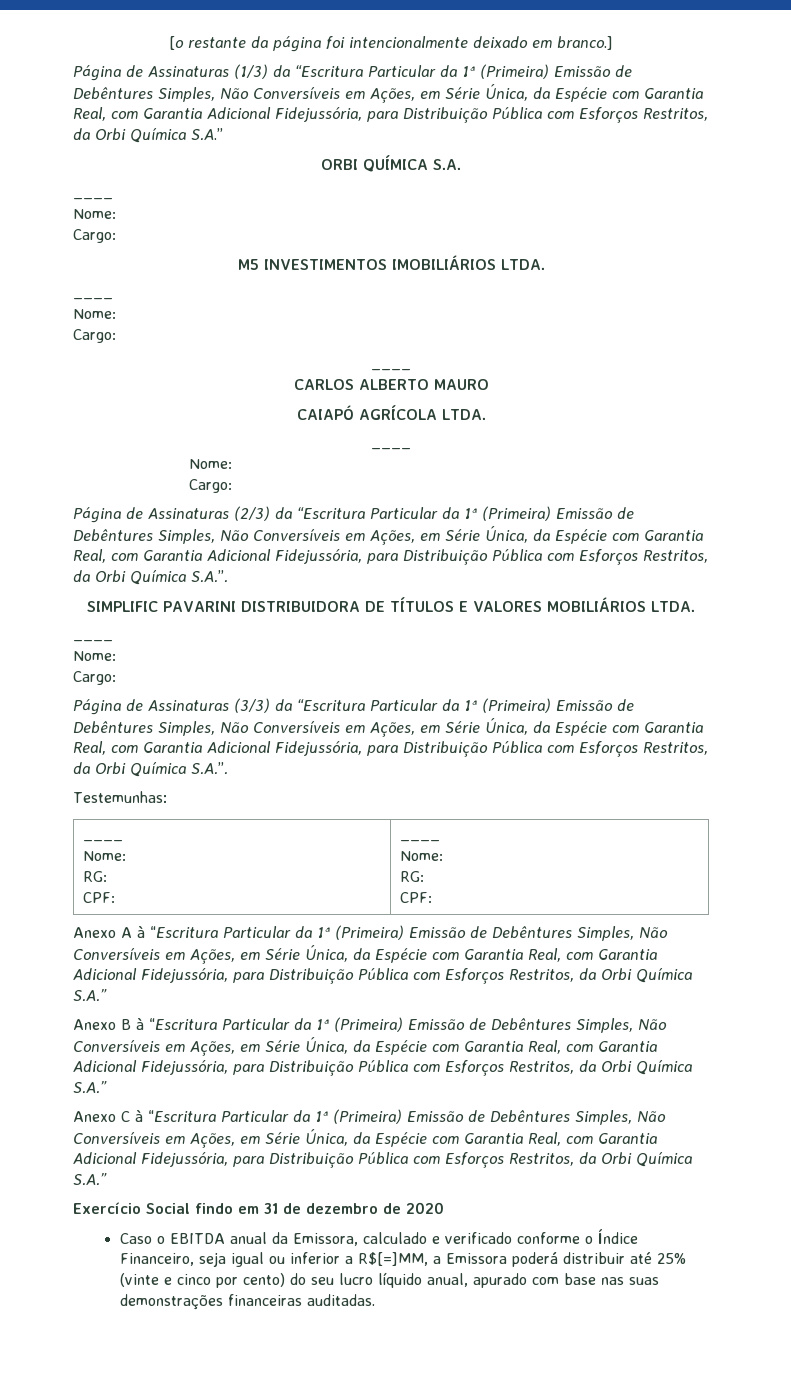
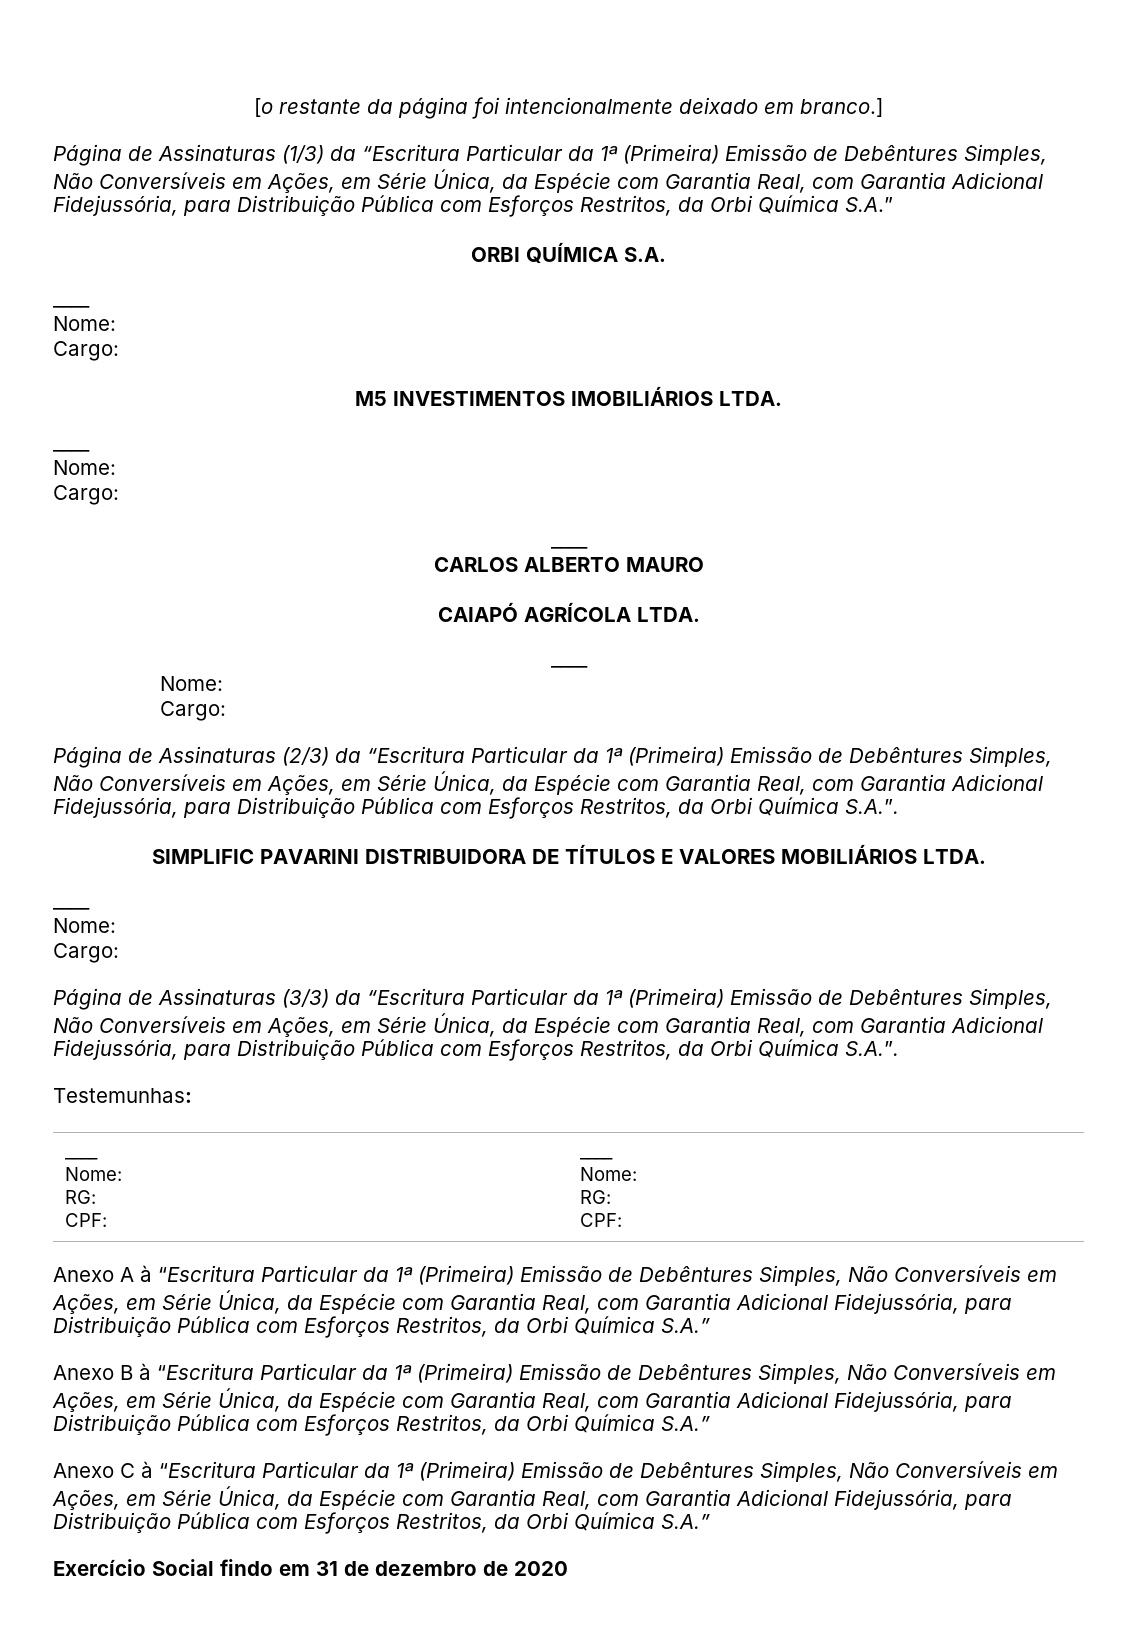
- Caso o EBITDA anual da Emissora, calculado e verificado conforme o Índice Financeiro, seja igual ou inferior a R$[=]MM, a Emissora poderá distribuir até 25% (vinte e cinco por cento) do seu lucro líquido anual, apurado com base nas suas demonstrações financeiras auditadas.

